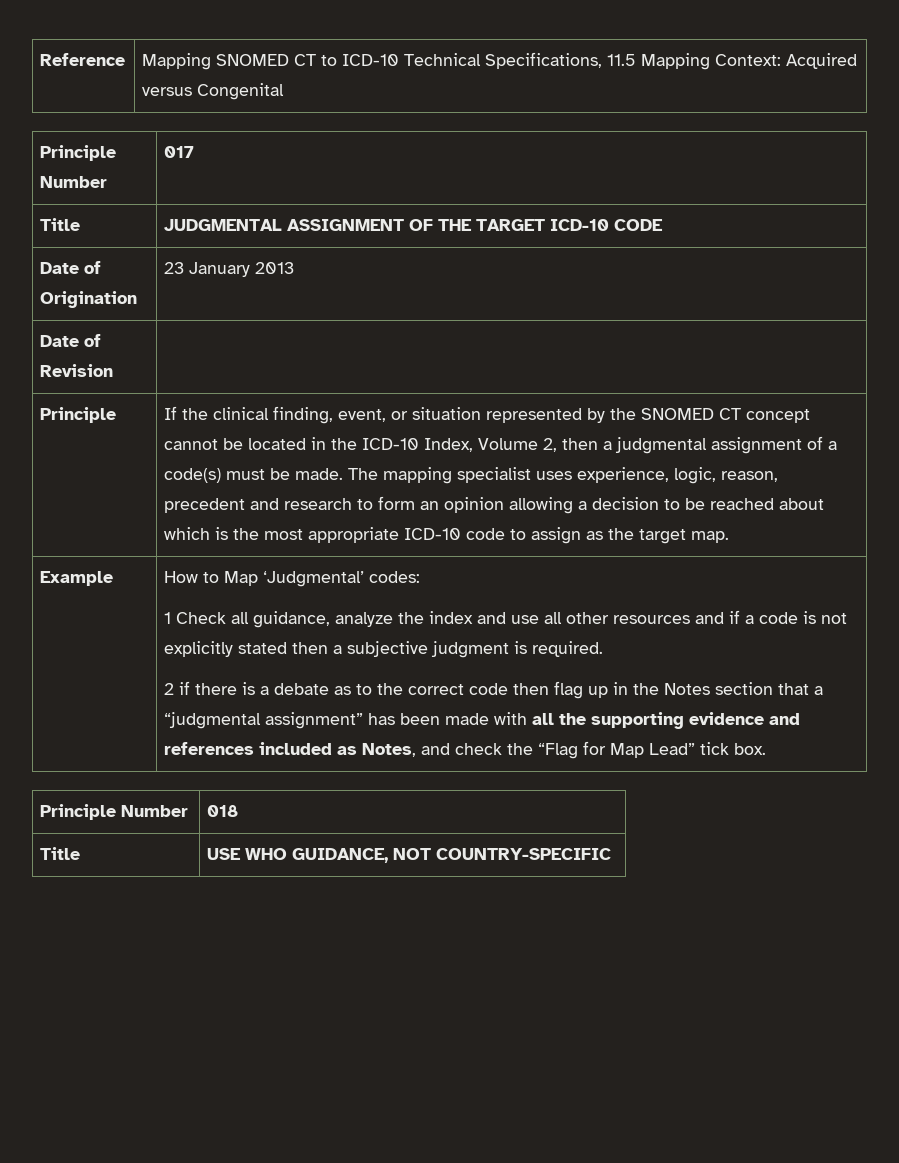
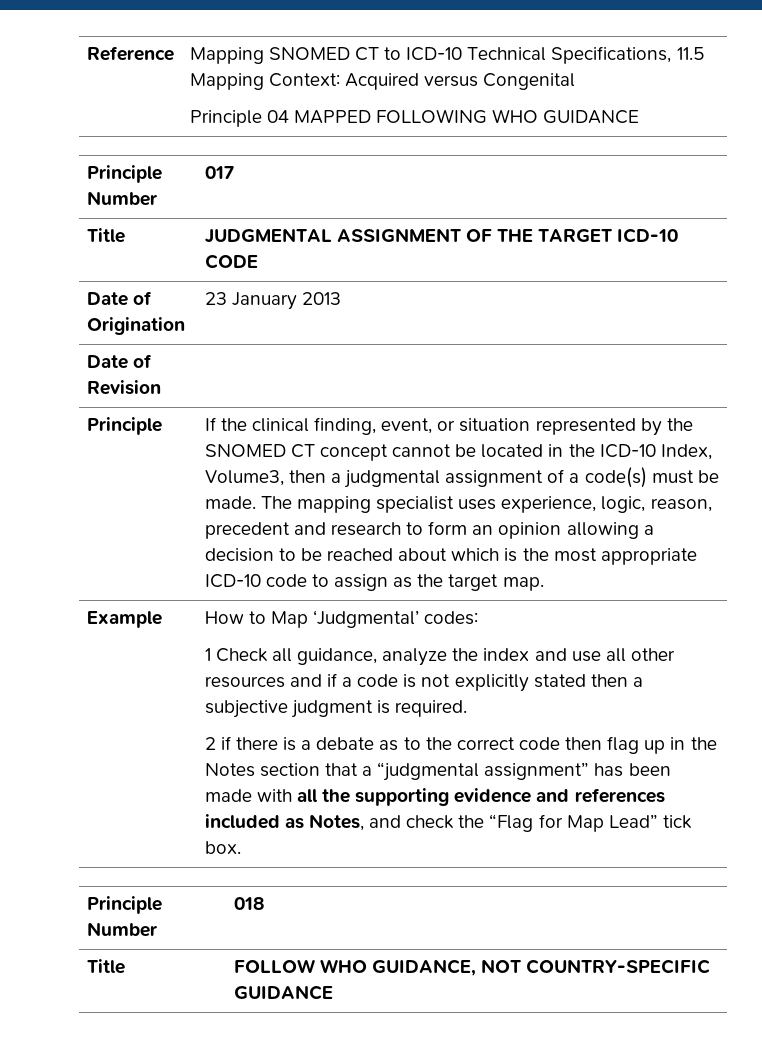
  Reference | Mapping SNOMED CT to ICD-10 Technical Specifications, 11.5 Mapping Context: Acquired versus Congenital
+ Principle 04 MAPPED FOLLOWING WHO GUIDANCE
- If the clinical finding, event, or situation represented by the SNOMED CT concept cannot be located in the ICD-10 Index, Volume 2, then a judgmental assignment of a code(s) must be made.
+ If the clinical finding, event, or situation represented by the SNOMED CT concept cannot be located in the ICD-10 Index, Volume3, then a judgmental assignment of a code(s) must be made.
- Title | USE WHO GUIDANCE, NOT COUNTRY-SPECIFIC
+ Title | FOLLOW WHO GUIDANCE, NOT COUNTRY-SPECIFIC GUIDANCE

